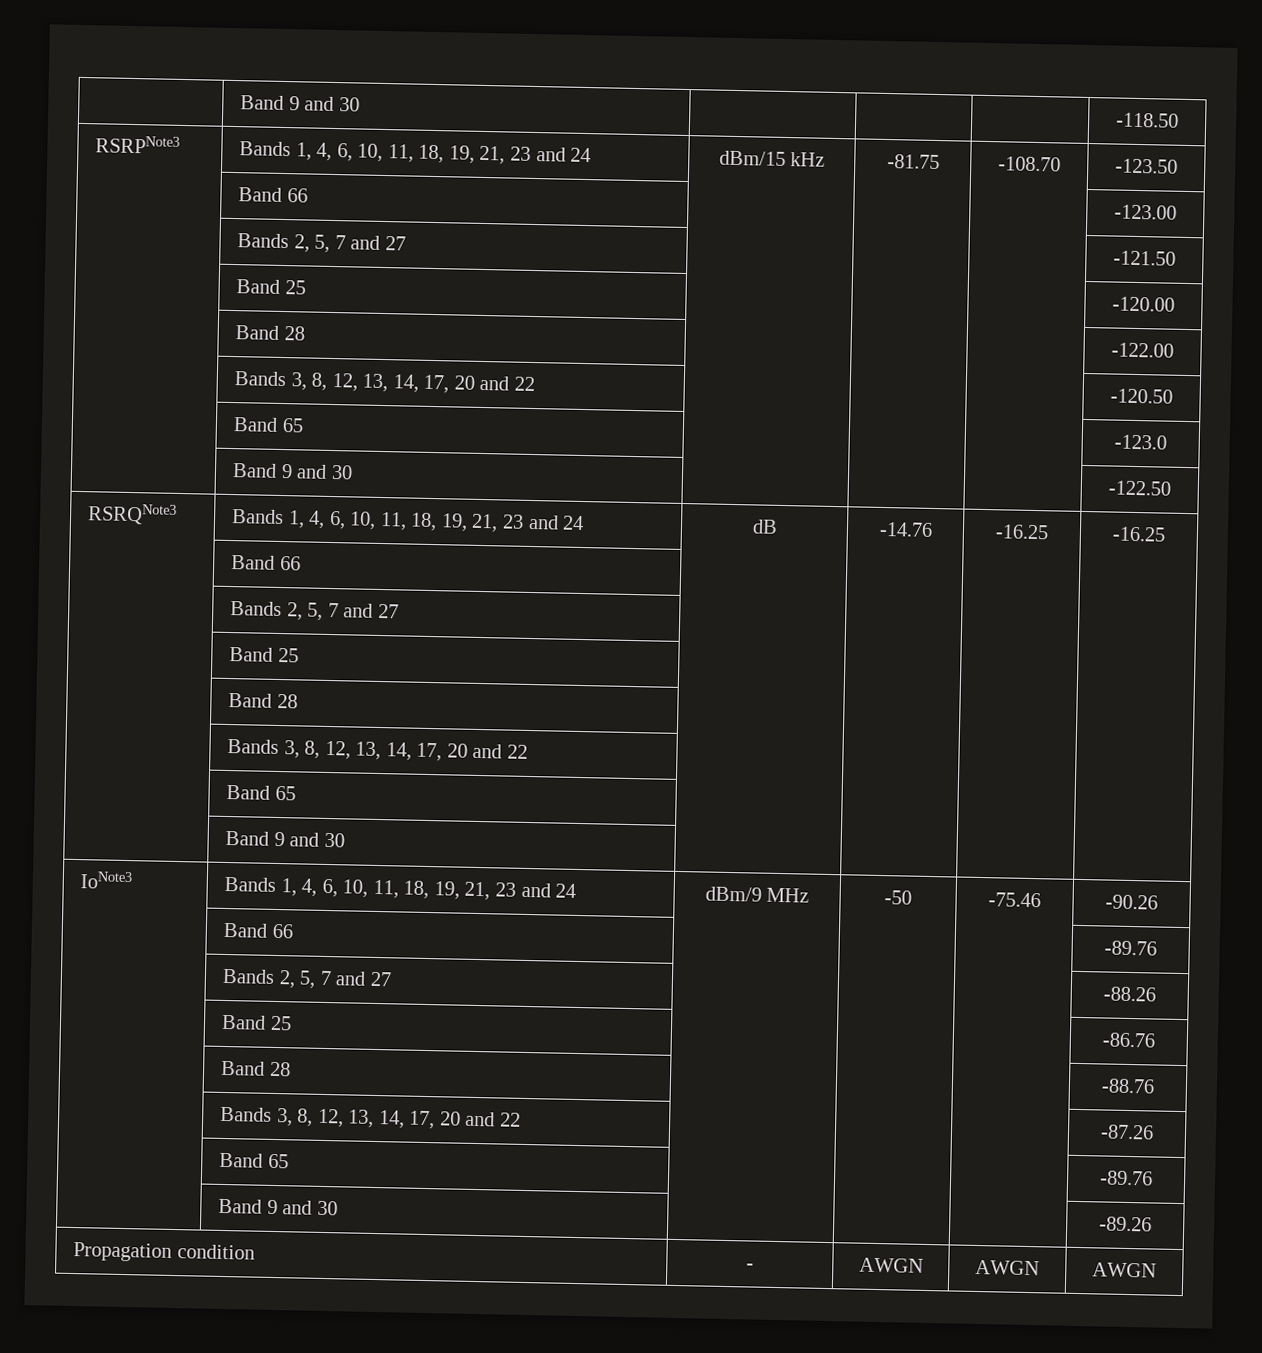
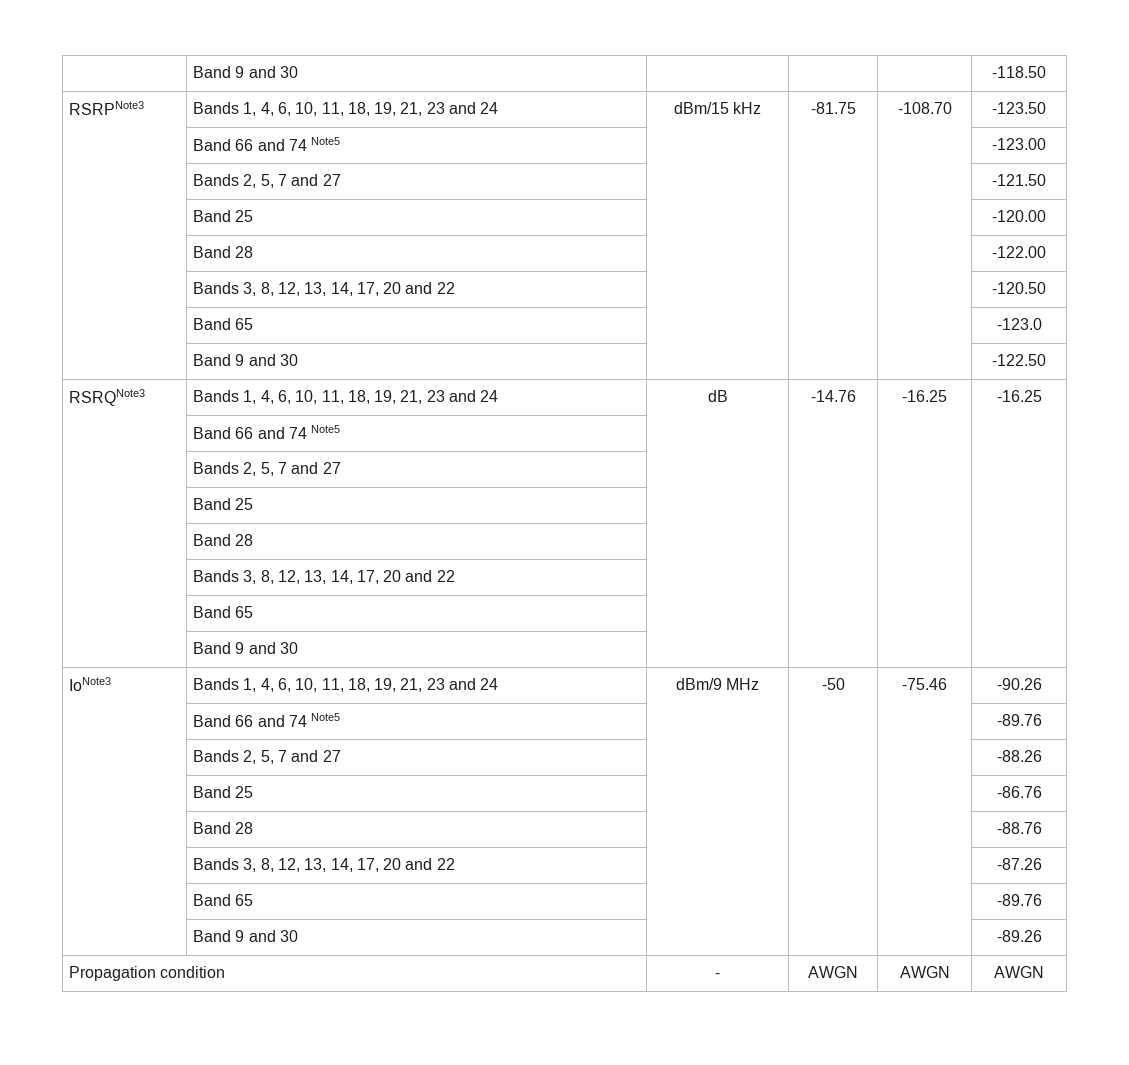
- | Band 66 | | | | -123.00
+ | Band 66 and 74 Note5 | | | | -123.00
  RSRQNote3 | Bands 1, 4, 6, 10, 11, 18, 19, 21, 23 and 24 | dB | -14.76 | -16.25 | -16.25
- | Band 66 | | | |
+ | Band 66 and 74 Note5 | | | |
- | Band 66 | | | | -89.76
+ | Band 66 and 74 Note5 | | | | -89.76

